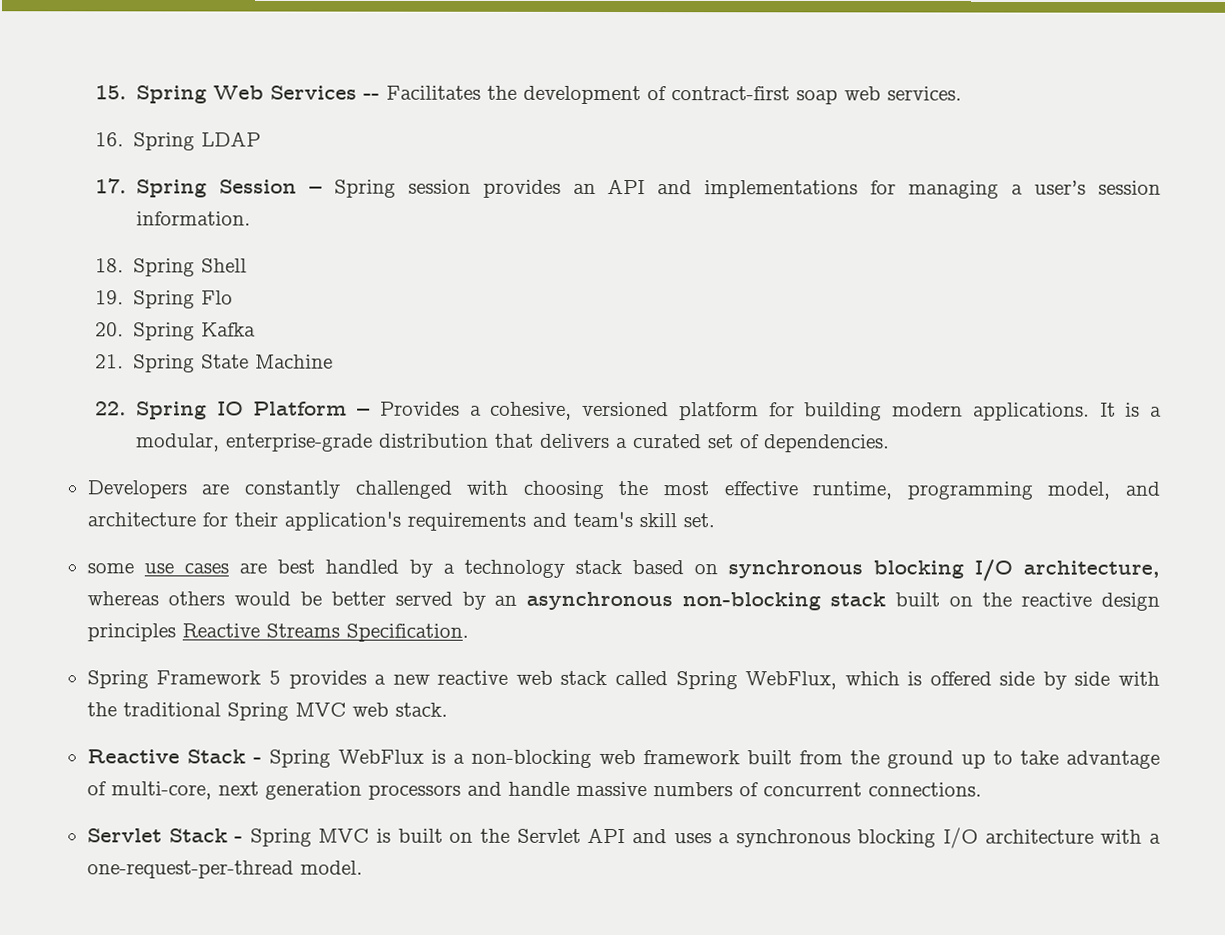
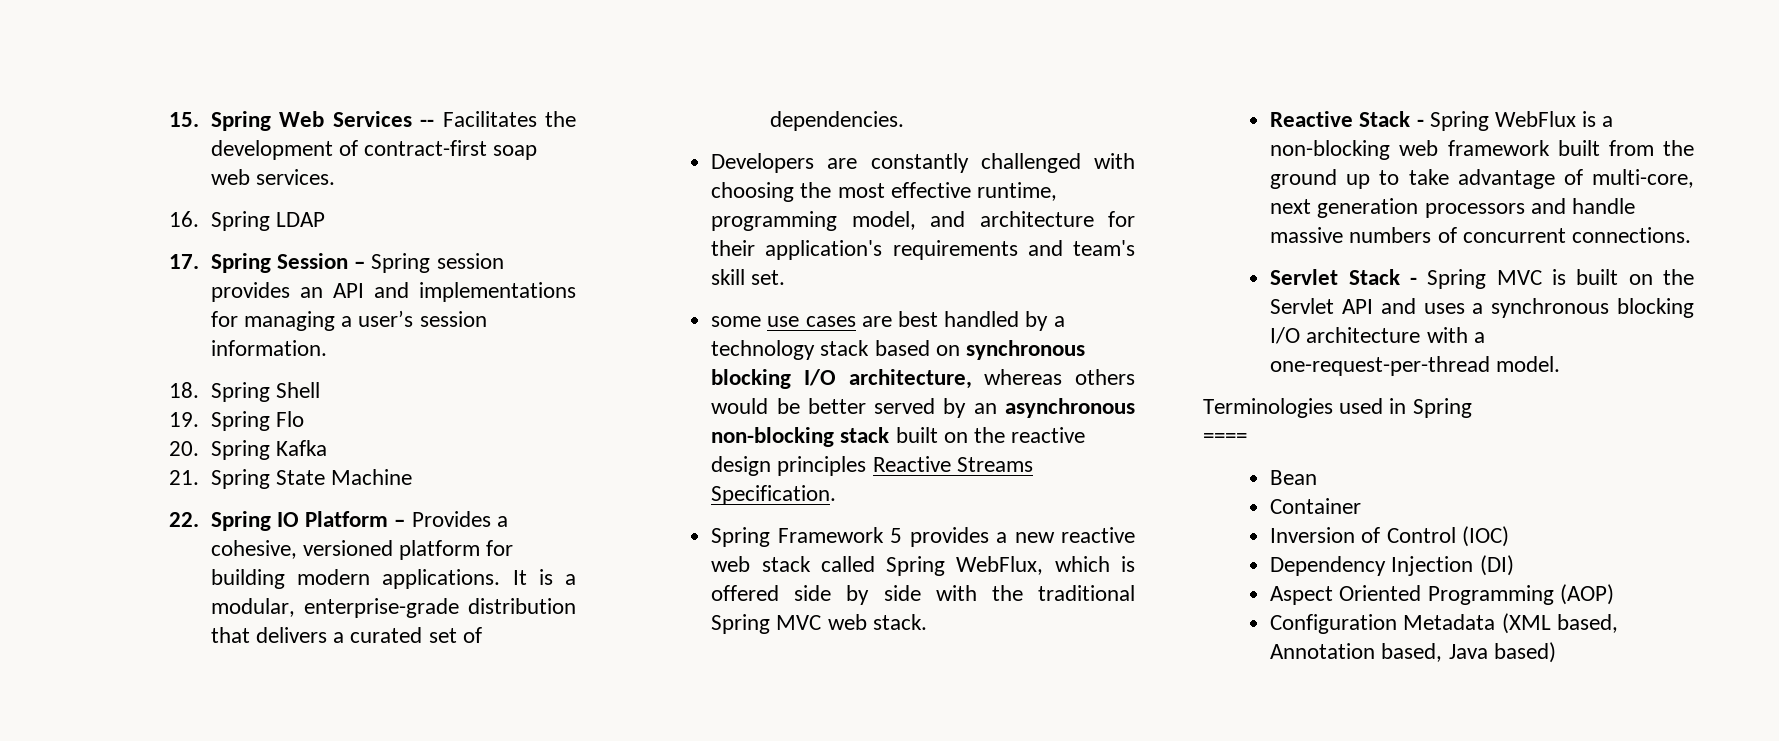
+ Terminologies used in Spring
+ ====
+ Bean
+ Container
+ Inversion of Control (IOC)
+ Dependency Injection (DI)
+ Aspect Oriented Programming (AOP)
+ Configuration Metadata (XML based, Annotation based, Java based)

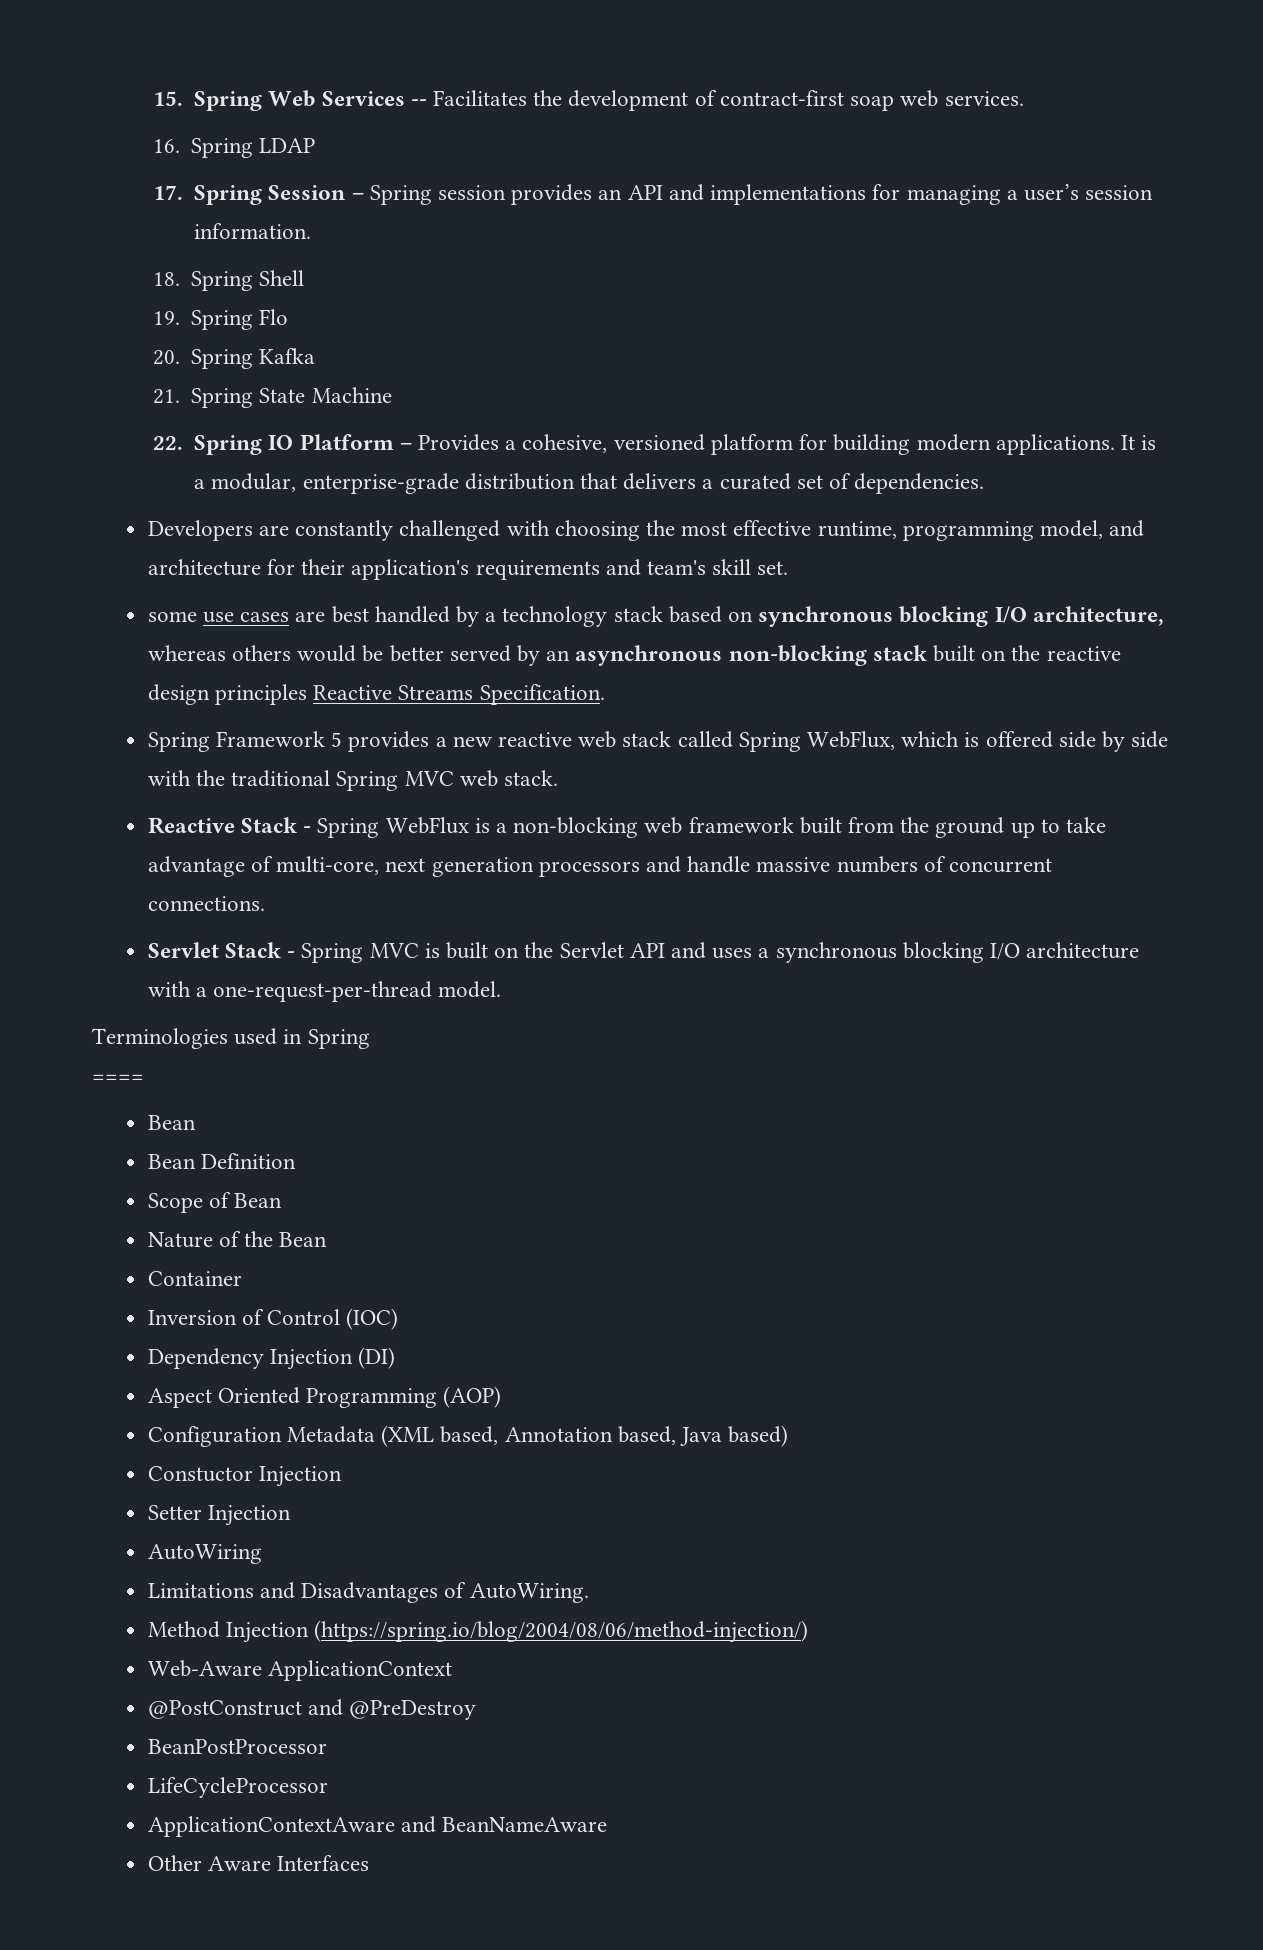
+ Bean Definition
+ Scope of Bean
+ Nature of the Bean
+ Constuctor Injection
+ Setter Injection
+ AutoWiring
+ Limitations and Disadvantages of AutoWiring.
+ Method Injection (https://spring.io/blog/2004/08/06/method-injection/)
+ Web-Aware ApplicationContext
+ @PostConstruct and @PreDestroy
+ BeanPostProcessor
+ LifeCycleProcessor
+ ApplicationContextAware and BeanNameAware
+ Other Aware Interfaces

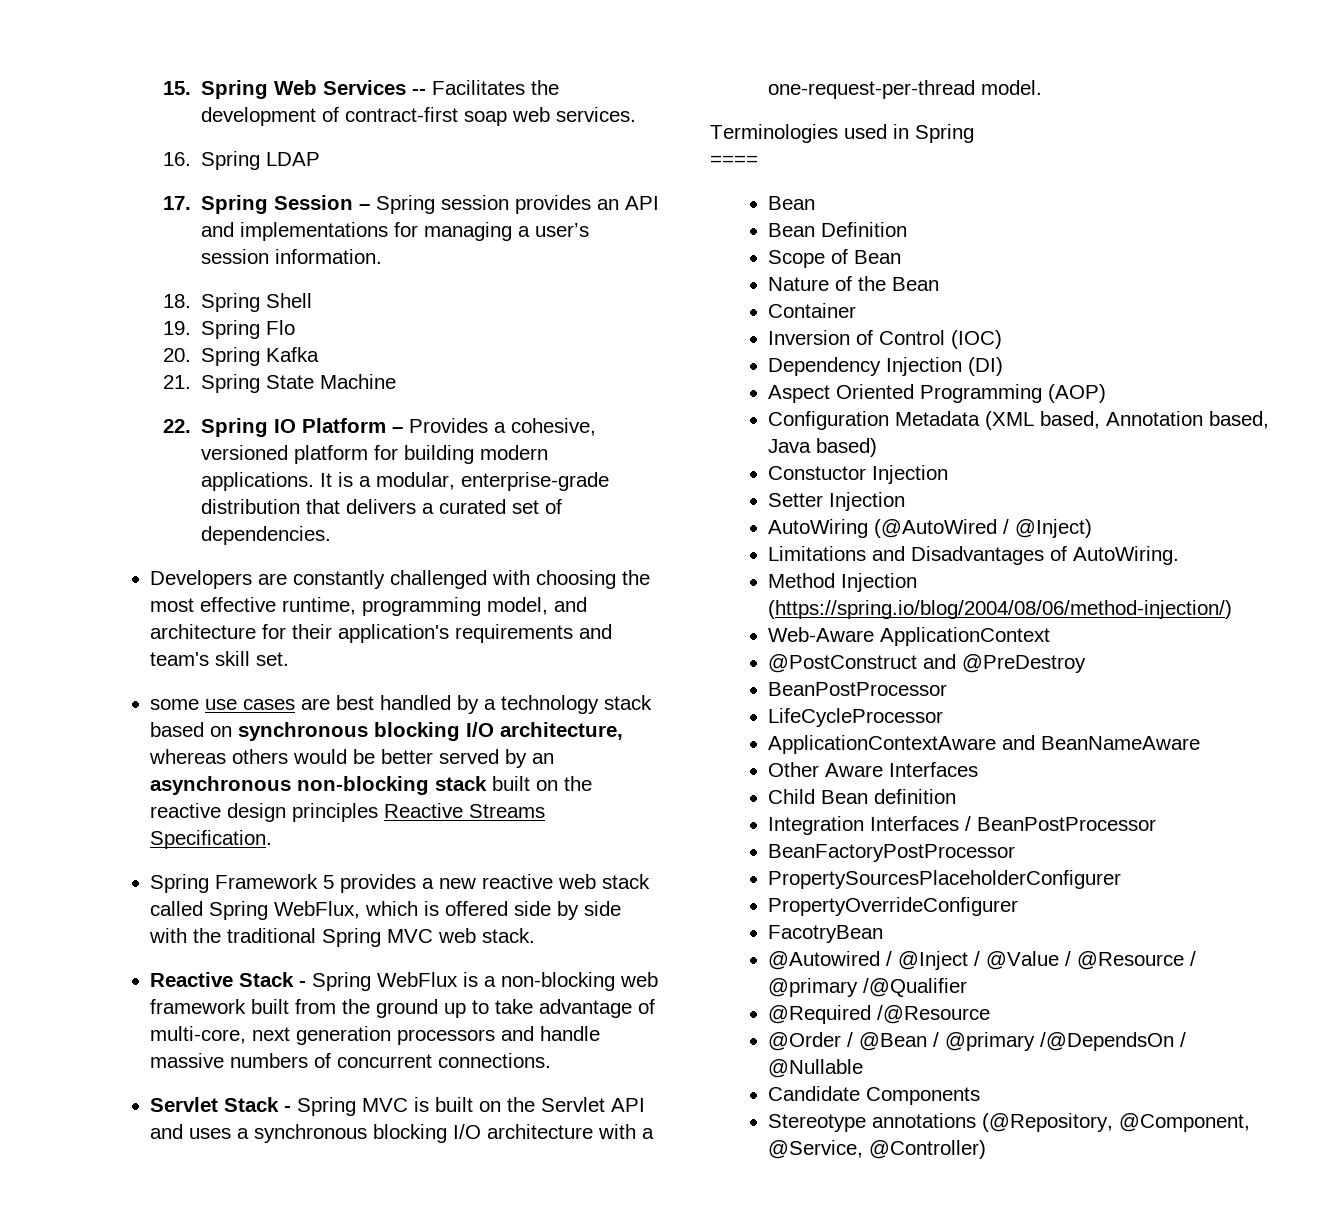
- AutoWiring
+ AutoWiring (@AutoWired / @Inject)
+ Child Bean definition
+ Integration Interfaces / BeanPostProcessor
+ BeanFactoryPostProcessor
+ PropertySourcesPlaceholderConfigurer
+ PropertyOverrideConfigurer
+ FacotryBean
+ @Autowired / @Inject / @Value / @Resource / @primary /@Qualifier
+ @Required /@Resource
+ @Order / @Bean / @primary /@DependsOn / @Nullable
+ Candidate Components
+ Stereotype annotations (@Repository, @Component, @Service, @Controller)

